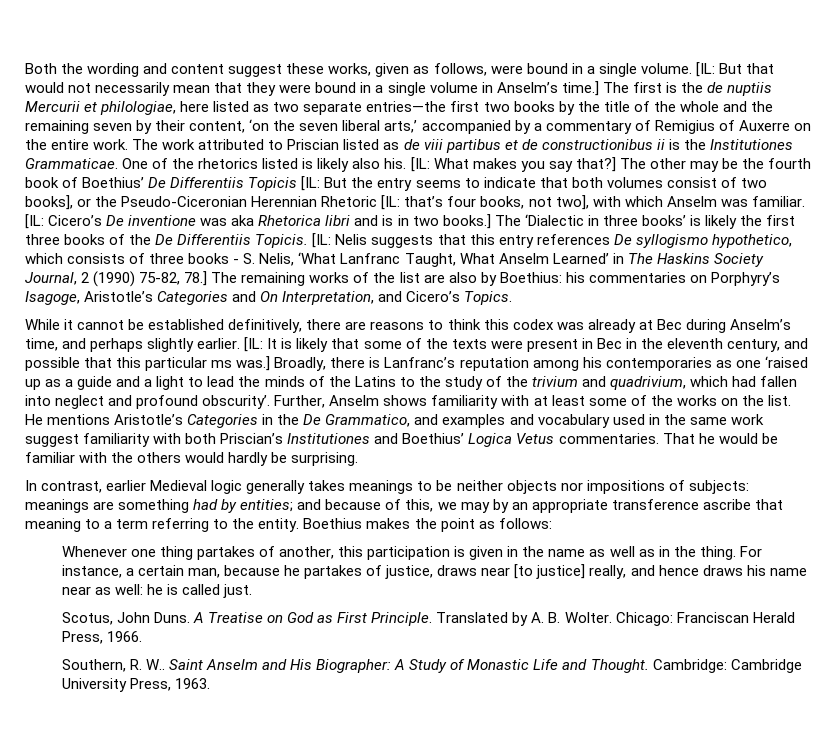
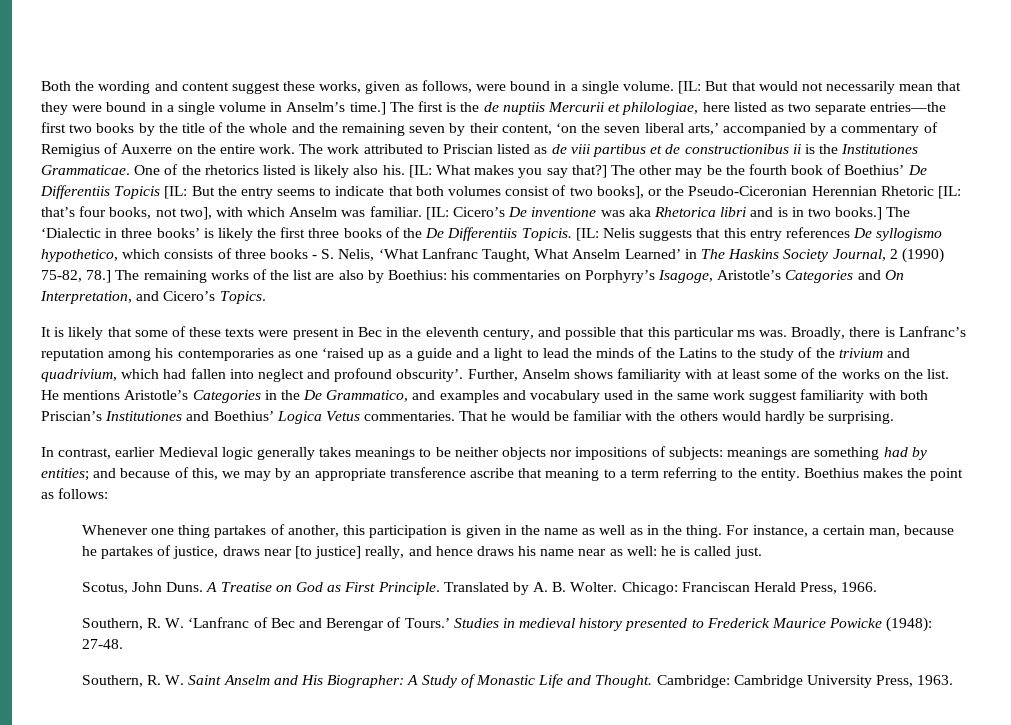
- While it cannot be established definitively, there are reasons to think this codex was already at Bec during Anselm’s time, and perhaps slightly earlier. [IL: It is likely that some of the texts were present in Bec in the eleventh century, and possible that this particular ms was.]
+ It is likely that some of these texts were present in Bec in the eleventh century, and possible that this particular ms was.
- Southern, R. W.. Saint Anselm and His Biographer: A Study of Monastic Life and Thought.
+ Southern, R. W. ‘Lanfranc of Bec and Berengar of Tours.’ Studies in medieval history presented to Frederick Maurice Powicke (1948): 27-48.
+ Southern, R. W. Saint Anselm and His Biographer: A Study of Monastic Life and Thought.

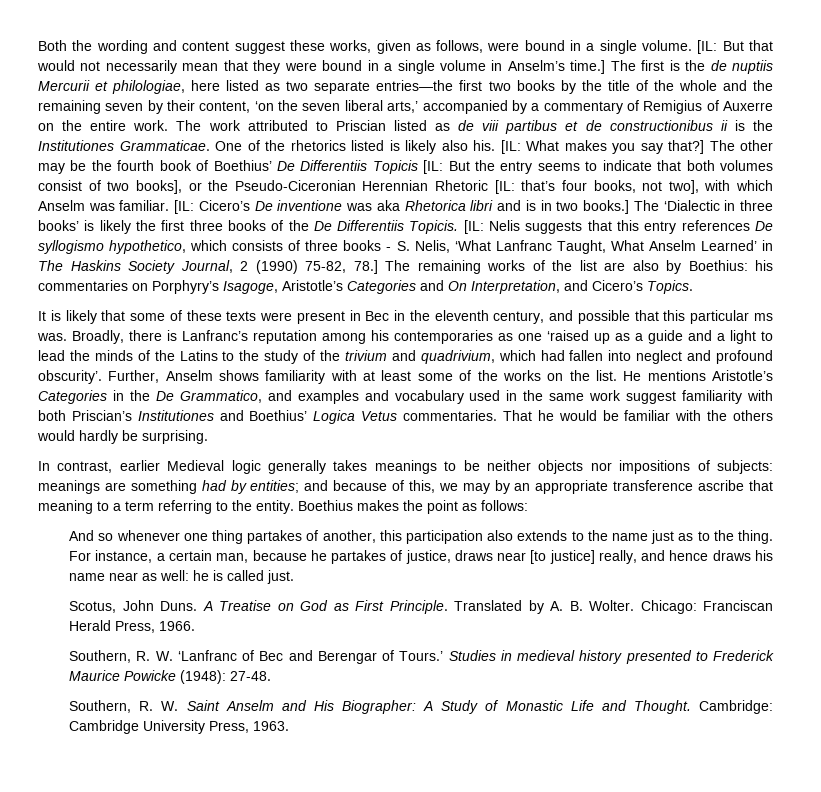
- Whenever one thing partakes of another, this participation is given in the name as well as in the thing.
+ And so whenever one thing partakes of another, this participation also extends to the name just as to the thing.

